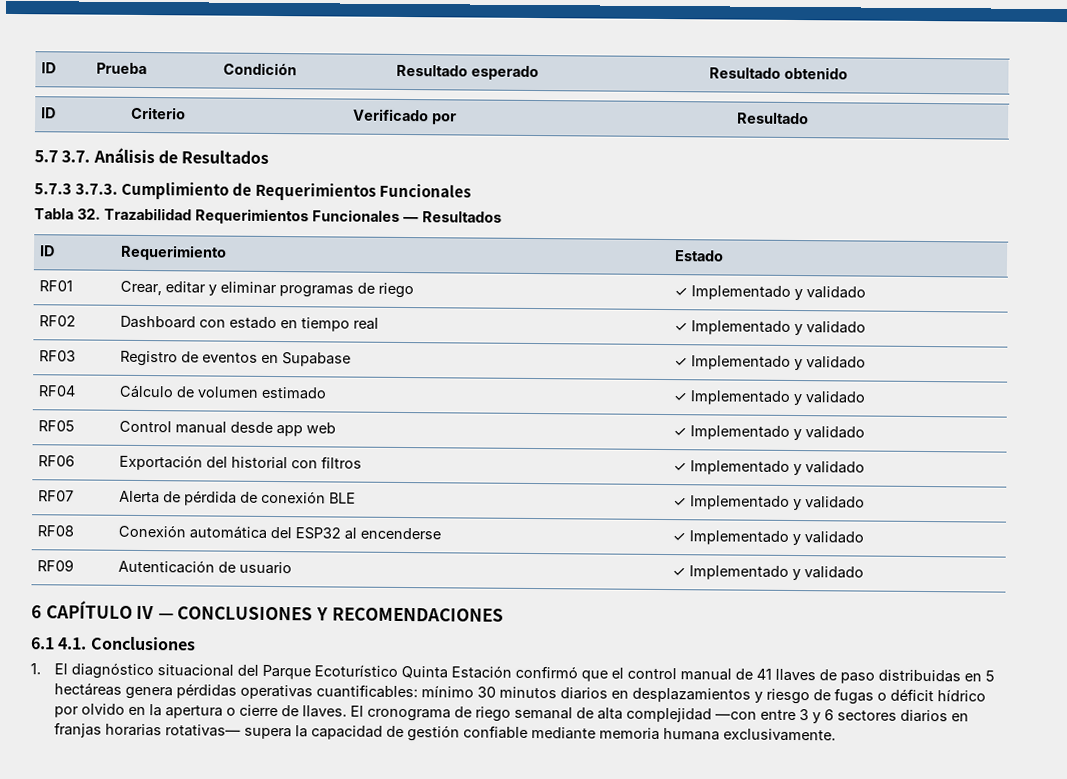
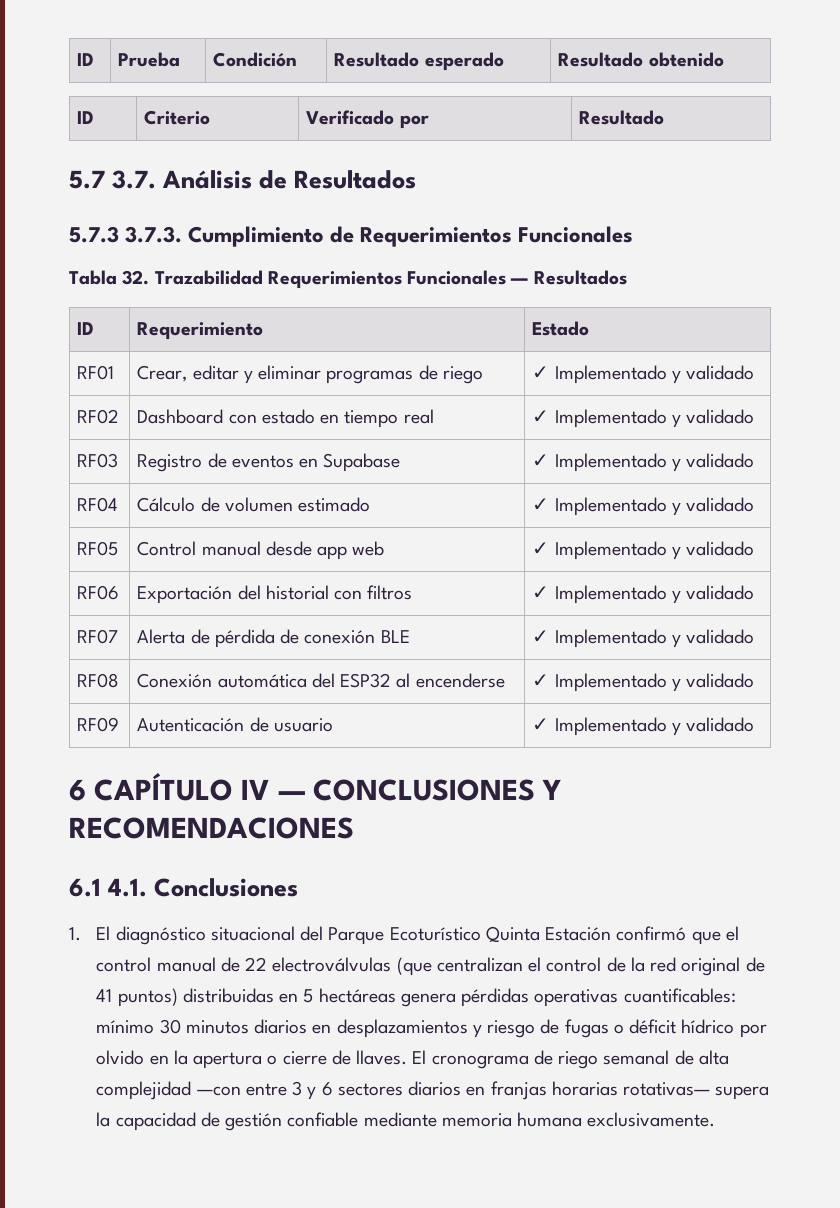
- 1. El diagnóstico situacional del Parque Ecoturístico Quinta Estación confirmó que el control manual de 41 llaves de paso distribuidas en 5 hectáreas genera pérdidas operativas cuantificables: mínimo 30 minutos diarios en desplazamientos y riesgo de fugas o déficit hídrico por olvido en la apertura o cierre de llaves.
+ 1. El diagnóstico situacional del Parque Ecoturístico Quinta Estación confirmó que el control manual de 22 electroválvulas (que centralizan el control de la red original de 41 puntos) distribuidas en 5 hectáreas genera pérdidas operativas cuantificables: mínimo 30 minutos diarios en desplazamientos y riesgo de fugas o déficit hídrico por olvido en la apertura o cierre de llaves.

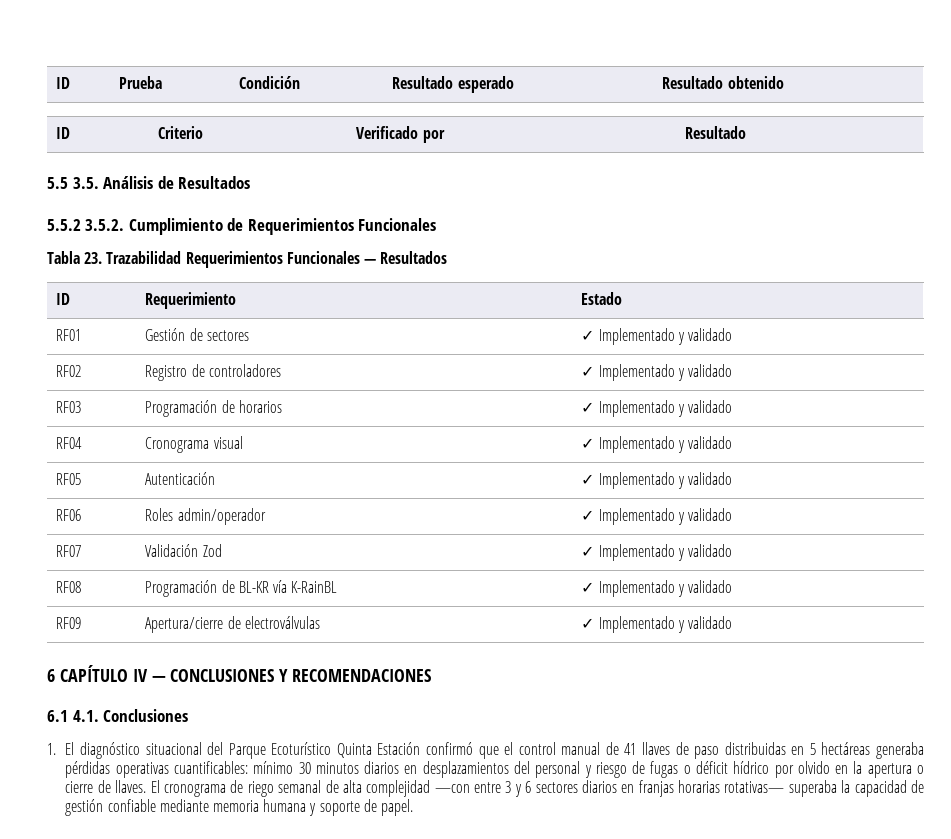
- 5.7 3.7. Análisis de Resultados
+ 5.5 3.5. Análisis de Resultados
- 5.7.3 3.7.3. Cumplimiento de Requerimientos Funcionales
+ 5.5.2 3.5.2. Cumplimiento de Requerimientos Funcionales
- Tabla 32. Trazabilidad Requerimientos Funcionales — Resultados
+ Tabla 23. Trazabilidad Requerimientos Funcionales — Resultados
- RF01 | Crear, editar y eliminar programas de riego | ✓ Implementado y validado
+ RF01 | Gestión de sectores | ✓ Implementado y validado
- RF02 | Dashboard con estado en tiempo real | ✓ Implementado y validado
+ RF02 | Registro de controladores | ✓ Implementado y validado
- RF03 | Registro de eventos en Supabase | ✓ Implementado y validado
+ RF03 | Programación de horarios | ✓ Implementado y validado
- RF04 | Cálculo de volumen estimado | ✓ Implementado y validado
+ RF04 | Cronograma visual | ✓ Implementado y validado
- RF05 | Control manual desde app web | ✓ Implementado y validado
+ RF05 | Autenticación | ✓ Implementado y validado
- RF06 | Exportación del historial con filtros | ✓ Implementado y validado
+ RF06 | Roles admin/operador | ✓ Implementado y validado
- RF07 | Alerta de pérdida de conexión BLE | ✓ Implementado y validado
+ RF07 | Validación Zod | ✓ Implementado y validado
- RF08 | Conexión automática del ESP32 al encenderse | ✓ Implementado y validado
+ RF08 | Programación de BL-KR vía K-RainBL | ✓ Implementado y validado
- RF09 | Autenticación de usuario | ✓ Implementado y validado
+ RF09 | Apertura/cierre de electroválvulas | ✓ Implementado y validado
- 1. El diagnóstico situacional del Parque Ecoturístico Quinta Estación confirmó que el control manual de 22 electroválvulas (que centralizan el control de la red original de 41 puntos) distribuidas en 5 hectáreas genera pérdidas operativas cuantificables: mínimo 30 minutos diarios en desplazamientos y riesgo de fugas o déficit hídrico por olvido en la apertura o cierre de llaves.
+ 1. El diagnóstico situacional del Parque Ecoturístico Quinta Estación confirmó que el control manual de 41 llaves de paso distribuidas en 5 hectáreas generaba pérdidas operativas cuantificables: mínimo 30 minutos diarios en desplazamientos del personal y riesgo de fugas o déficit hídrico por olvido en la apertura o cierre de llaves.
- El cronograma de riego semanal de alta complejidad —con entre 3 y 6 sectores diarios en franjas horarias rotativas— supera la capacidad de gestión confiable mediante memoria humana exclusivamente.
+ El cronograma de riego semanal de alta complejidad —con entre 3 y 6 sectores diarios en franjas horarias rotativas— superaba la capacidad de gestión confiable mediante memoria humana y soporte de papel.

